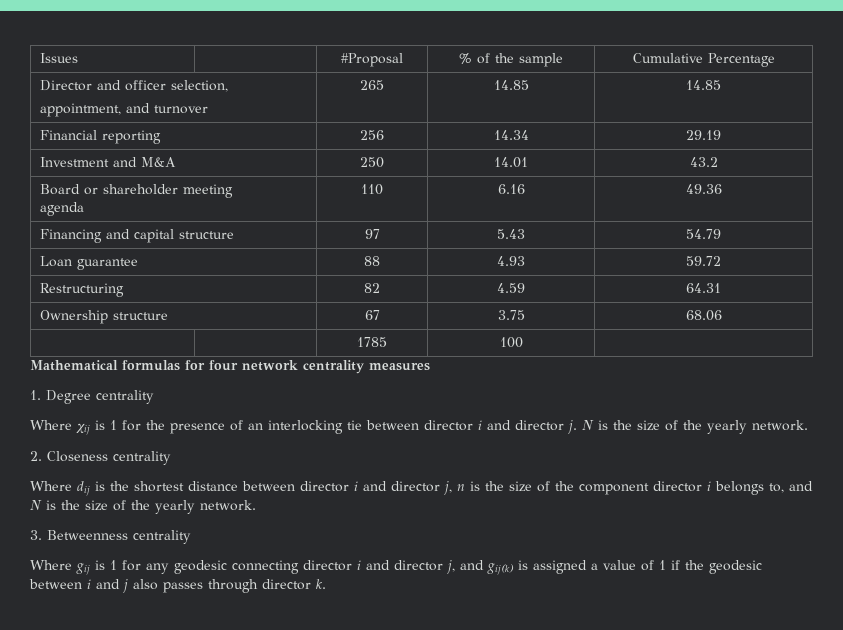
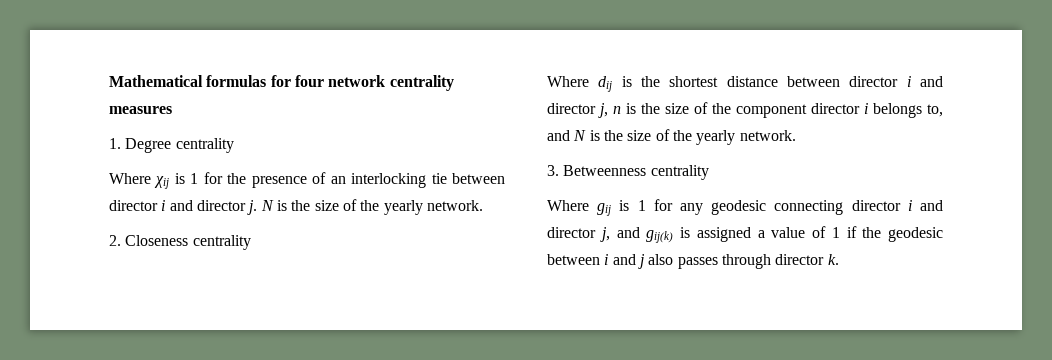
- Issues | | #Proposal | % of the sample | Cumulative Percentage
- Director and officer selection,
- appointment, and turnover | 265 | 14.85 | 14.85
- Financial reporting | 256 | 14.34 | 29.19
- Investment and M&A | 250 | 14.01 | 43.2
- Board or shareholder meeting
- agenda | 110 | 6.16 | 49.36
- Financing and capital structure | 97 | 5.43 | 54.79
- Loan guarantee | 88 | 4.93 | 59.72
- Restructuring | 82 | 4.59 | 64.31
- Ownership structure | 67 | 3.75 | 68.06
- | | 1785 | 100 |

